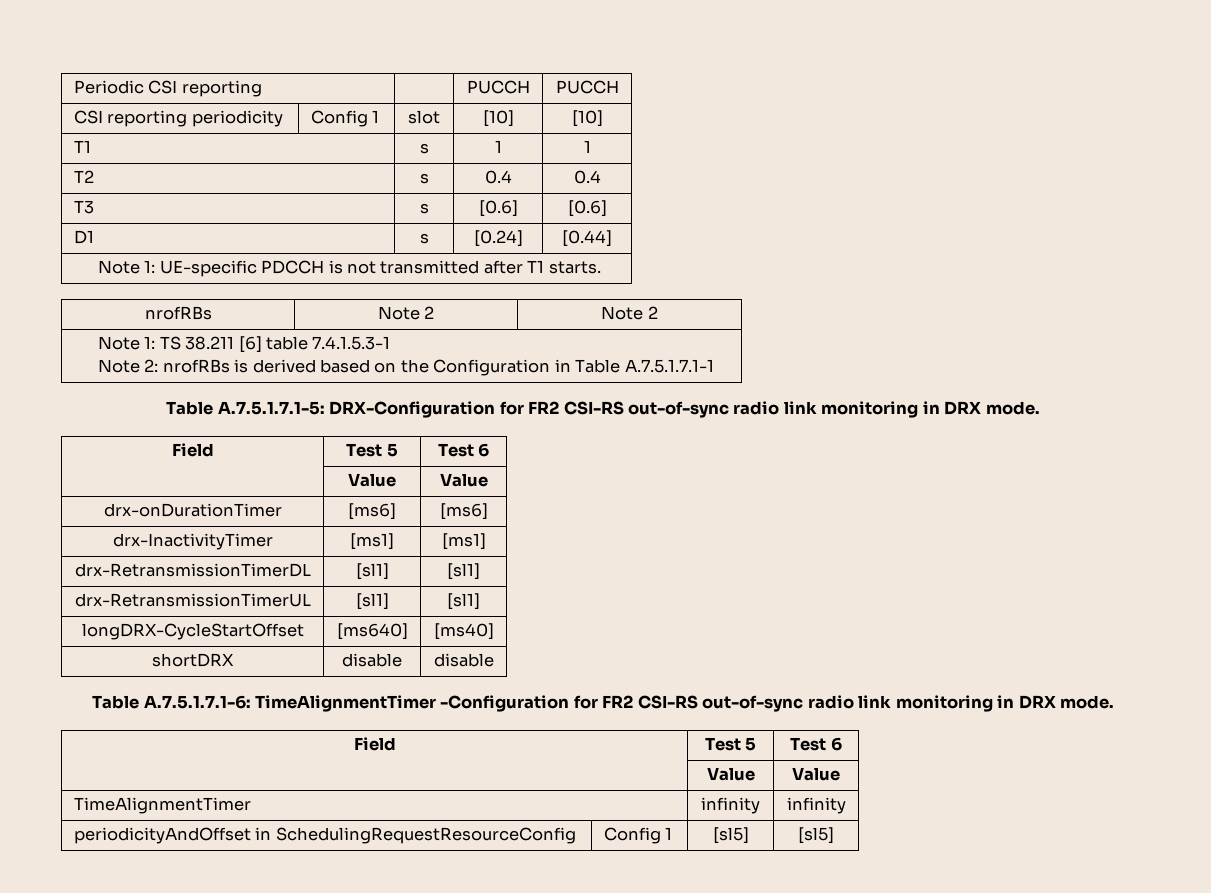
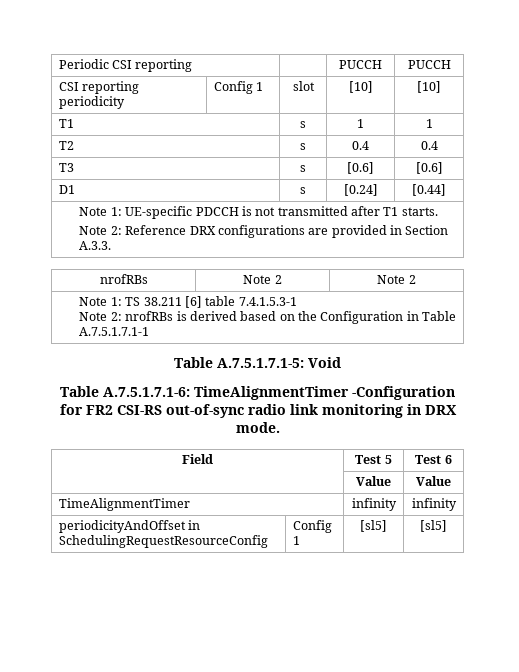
  Note 1: UE-specific PDCCH is not transmitted after T1 starts.
+ Note 2: Reference DRX configurations are provided in Section A.3.3.
- Table A.7.5.1.7.1-5: DRX-Configuration for FR2 CSI-RS out-of-sync radio link monitoring in DRX mode.
- Field | Test 5 | Test 6
- | Value | Value
- drx-onDurationTimer | [ms6] | [ms6]
- drx-InactivityTimer | [ms1] | [ms1]
- drx-RetransmissionTimerDL | [sl1] | [sl1]
- drx-RetransmissionTimerUL | [sl1] | [sl1]
- longDRX-CycleStartOffset | [ms640] | [ms40]
- shortDRX | disable | disable
+ Table A.7.5.1.7.1-5: Void

